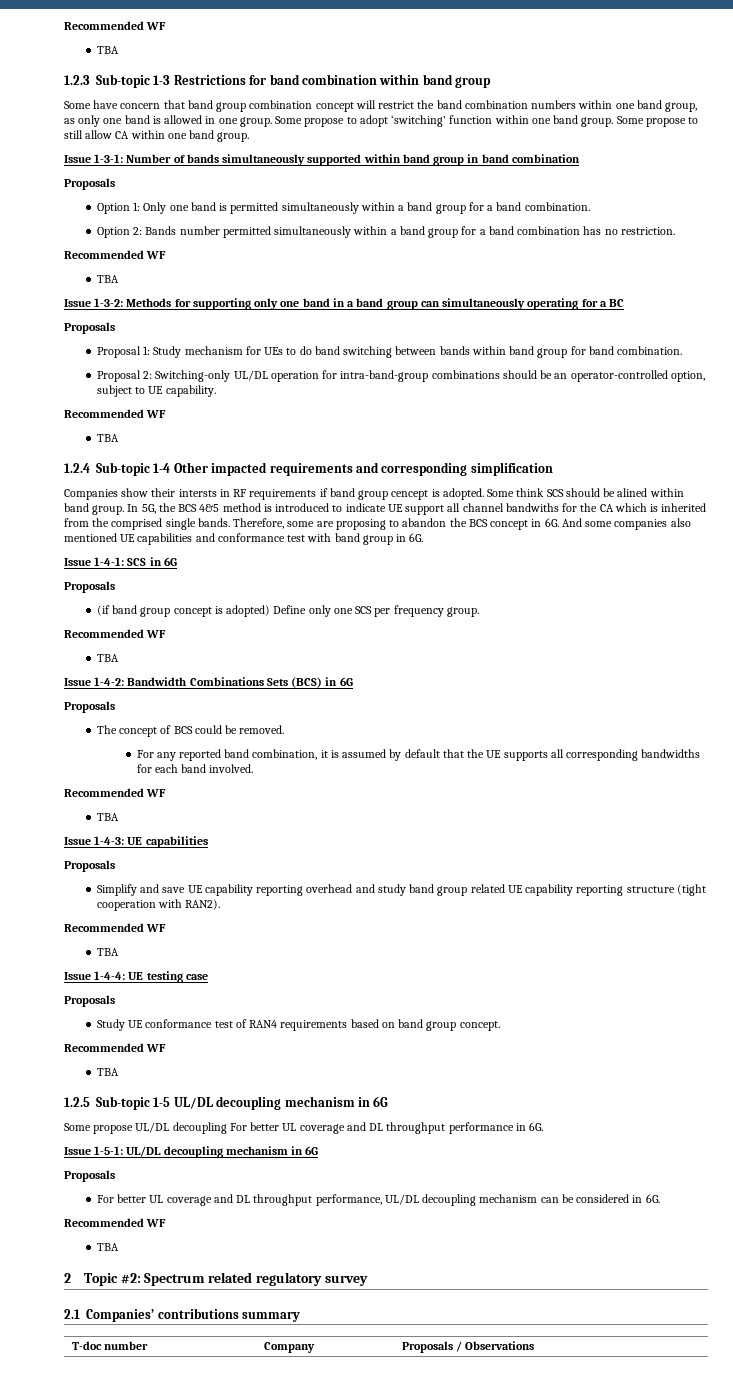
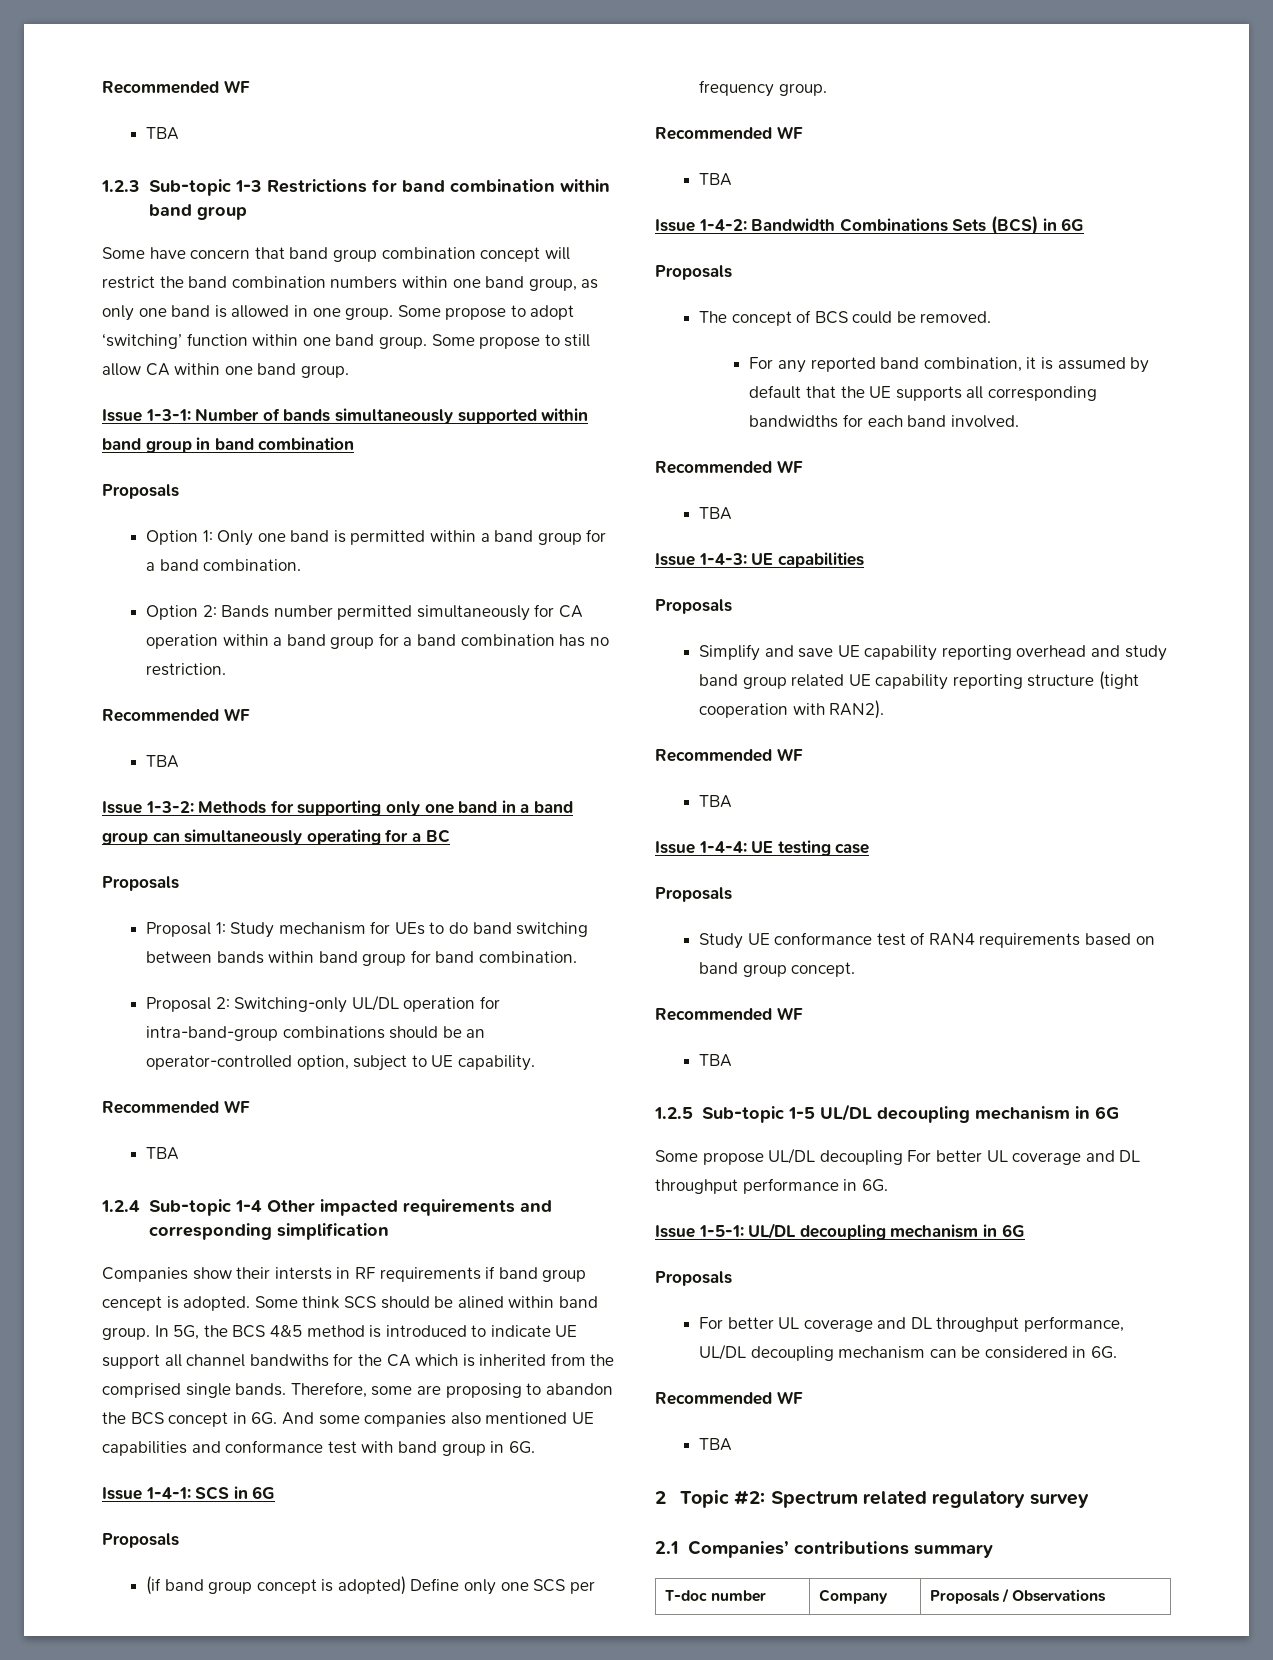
- Option 1: Only one band is permitted simultaneously within a band group for a band combination.
+ Option 1: Only one band is permitted within a band group for a band combination.
- Option 2: Bands number permitted simultaneously within a band group for a band combination has no restriction.
+ Option 2: Bands number permitted simultaneously for CA operation within a band group for a band combination has no restriction.

